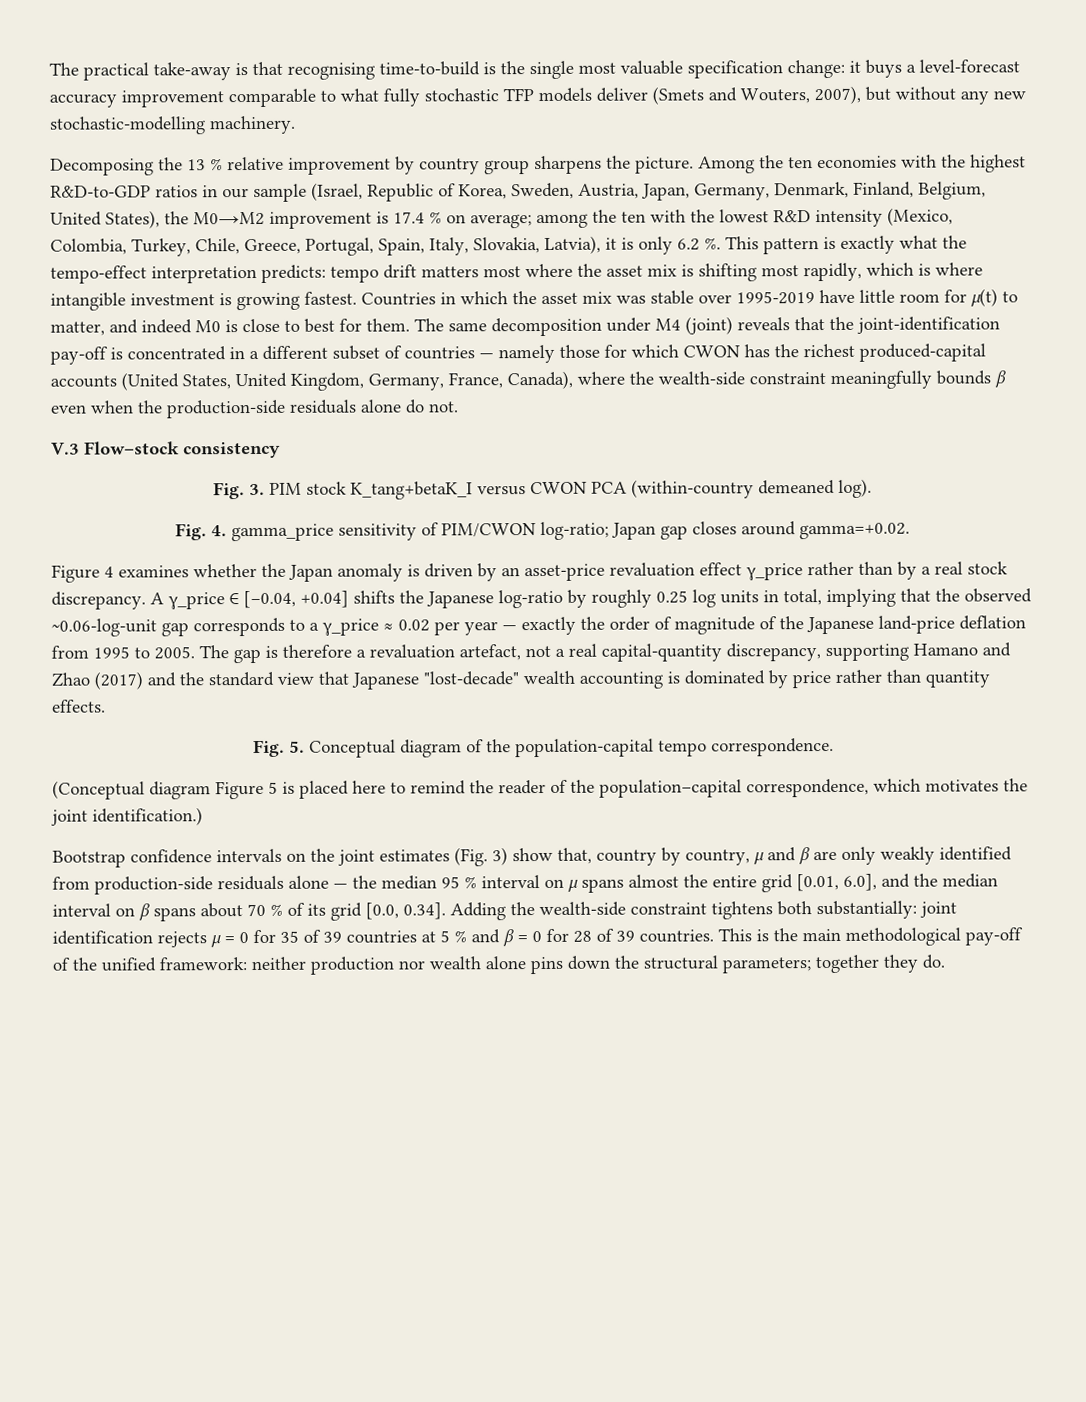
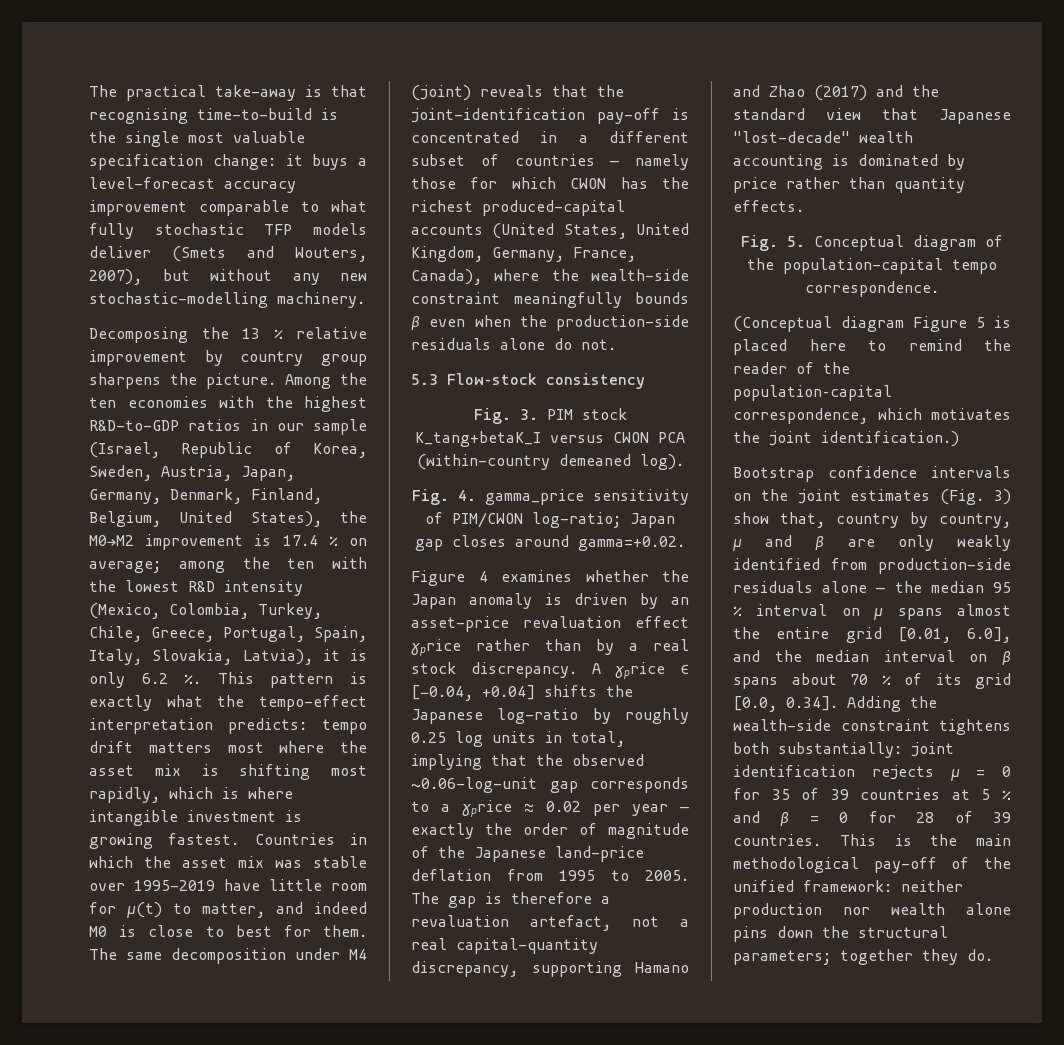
- V.3 Flow–stock consistency
+ 5.3 Flow–stock consistency
- Figure 4 examines whether the Japan anomaly is driven by an asset-price revaluation effect γ_price rather than by a real stock discrepancy.
+ Figure 4 examines whether the Japan anomaly is driven by an asset-price revaluation effect γprice rather than by a real stock discrepancy.
- A γ_price ∈ [−0.04, +0.04] shifts the Japanese log-ratio by roughly 0.25 log units in total, implying that the observed ~0.06-log-unit gap corresponds to a γ_price ≈ 0.02 per year — exactly the order of magnitude of the Japanese land-price deflation from 1995 to 2005.
+ A γprice ∈ [−0.04, +0.04] shifts the Japanese log-ratio by roughly 0.25 log units in total, implying that the observed ~0.06-log-unit gap corresponds to a γprice ≈ 0.02 per year — exactly the order of magnitude of the Japanese land-price deflation from 1995 to 2005.

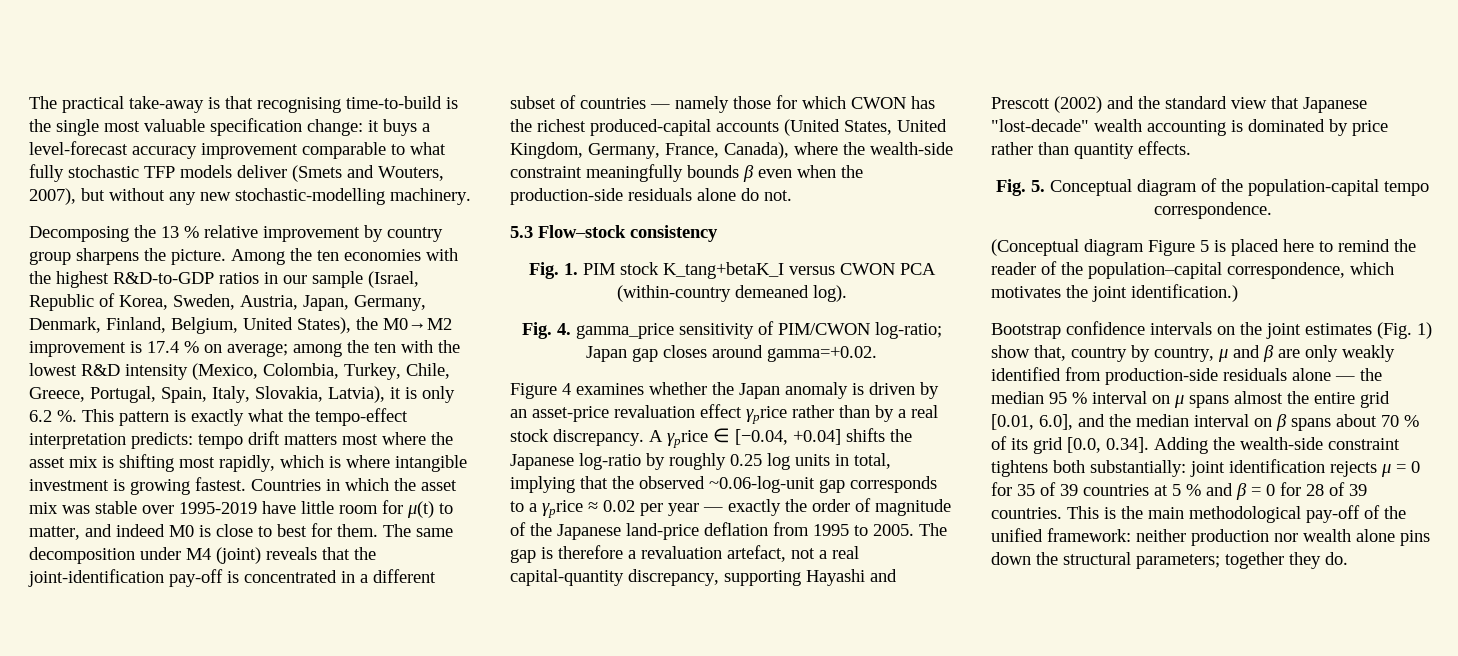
- Fig. 3. PIM stock K_tang+betaK_I versus CWON PCA (within-country demeaned log).
+ Fig. 1. PIM stock K_tang+betaK_I versus CWON PCA (within-country demeaned log).
- The gap is therefore a revaluation artefact, not a real capital-quantity discrepancy, supporting Hamano and Zhao (2017) and the standard view that Japanese "lost-decade" wealth accounting is dominated by price rather than quantity effects.
+ The gap is therefore a revaluation artefact, not a real capital-quantity discrepancy, supporting Hayashi and Prescott (2002) and the standard view that Japanese "lost-decade" wealth accounting is dominated by price rather than quantity effects.
- Bootstrap confidence intervals on the joint estimates (Fig. 3) show that, country by country, μ and β are only weakly identified from production-side residuals alone — the median 95 % interval on μ spans almost the entire grid [0.01, 6.0], and the median interval on β spans about 70 % of its grid [0.0, 0.34]. Adding the wealth-side constraint tightens both substantially:
+ Bootstrap confidence intervals on the joint estimates (Fig. 1) show that, country by country, μ and β are only weakly identified from production-side residuals alone — the median 95 % interval on μ spans almost the entire grid [0.01, 6.0], and the median interval on β spans about 70 % of its grid [0.0, 0.34]. Adding the wealth-side constraint tightens both substantially:

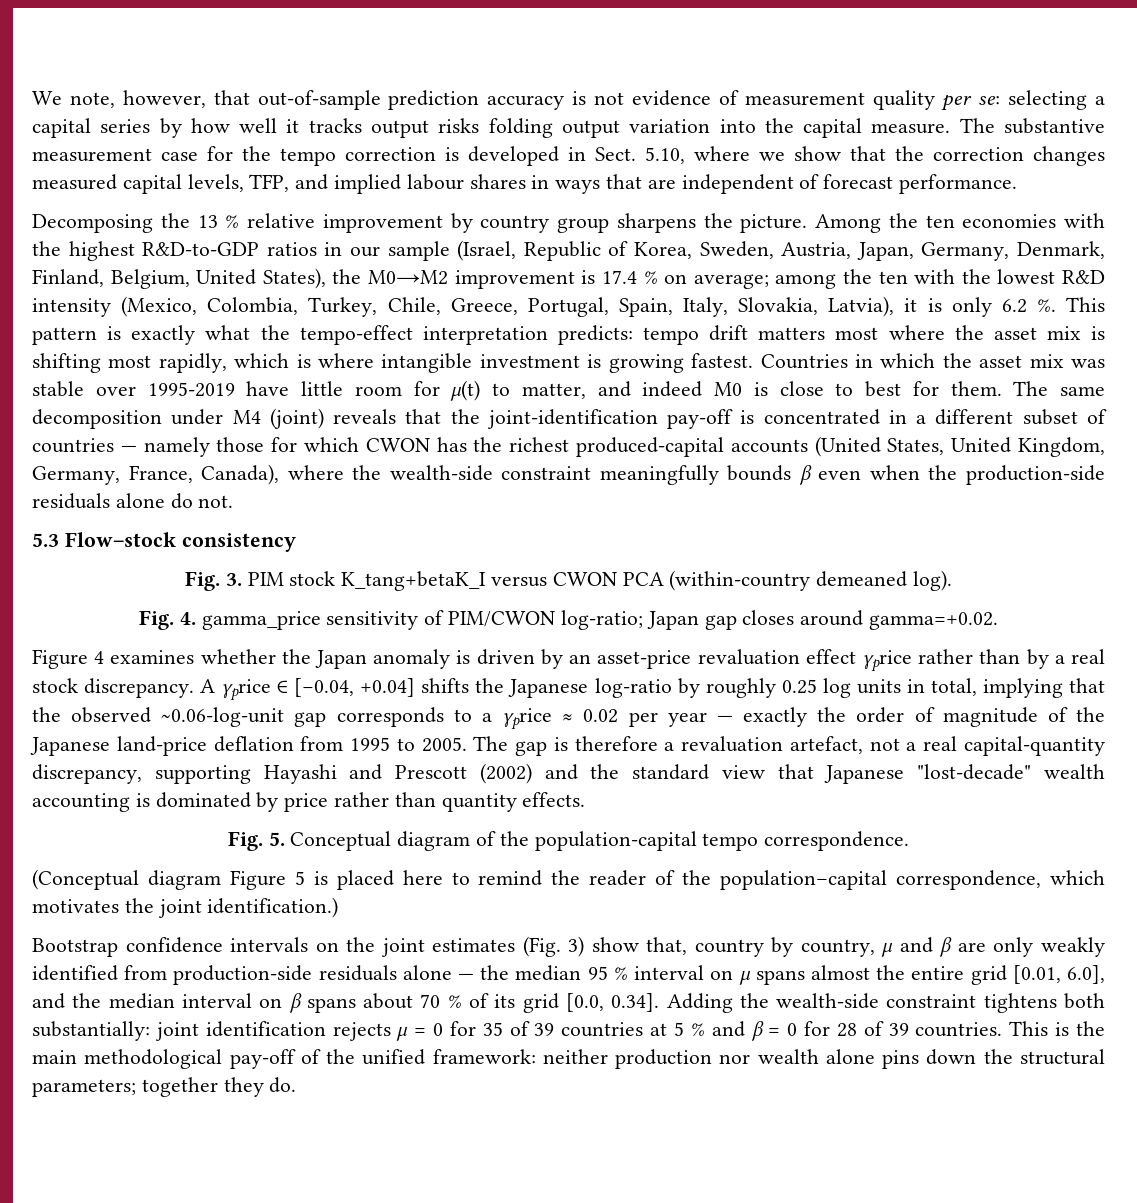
- The practical take-away is that recognising time-to-build is the single most valuable specification change: it buys a level-forecast accuracy improvement comparable to what fully stochastic TFP models deliver (Smets and Wouters, 2007), but without any new stochastic-modelling machinery.
+ We note, however, that out-of-sample prediction accuracy is not evidence of measurement quality per se: selecting a capital series by how well it tracks output risks folding output variation into the capital measure. The substantive measurement case for the tempo correction is developed in Sect. 5.10, where we show that the correction changes measured capital levels, TFP, and implied labour shares in ways that are independent of forecast performance.
- Fig. 1. PIM stock K_tang+betaK_I versus CWON PCA (within-country demeaned log).
+ Fig. 3. PIM stock K_tang+betaK_I versus CWON PCA (within-country demeaned log).
- Bootstrap confidence intervals on the joint estimates (Fig. 1) show that, country by country, μ and β are only weakly identified from production-side residuals alone — the median 95 % interval on μ spans almost the entire grid [0.01, 6.0], and the median interval on β spans about 70 % of its grid [0.0, 0.34]. Adding the wealth-side constraint tightens both substantially:
+ Bootstrap confidence intervals on the joint estimates (Fig. 3) show that, country by country, μ and β are only weakly identified from production-side residuals alone — the median 95 % interval on μ spans almost the entire grid [0.01, 6.0], and the median interval on β spans about 70 % of its grid [0.0, 0.34]. Adding the wealth-side constraint tightens both substantially:

